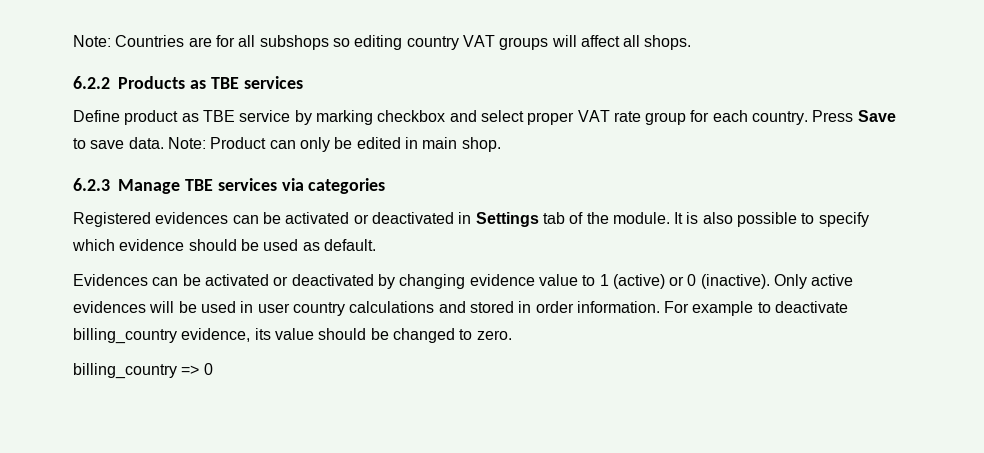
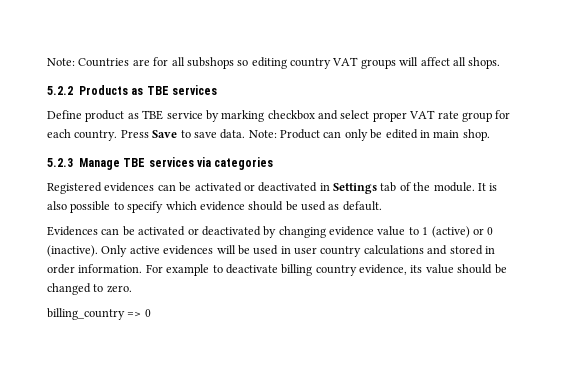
- 6.2.2 Products as TBE services
+ 5.2.2 Products as TBE services
- 6.2.3 Manage TBE services via categories
+ 5.2.3 Manage TBE services via categories
- For example to deactivate billing_country evidence, its value should be changed to zero.
+ For example to deactivate billing country evidence, its value should be changed to zero.

